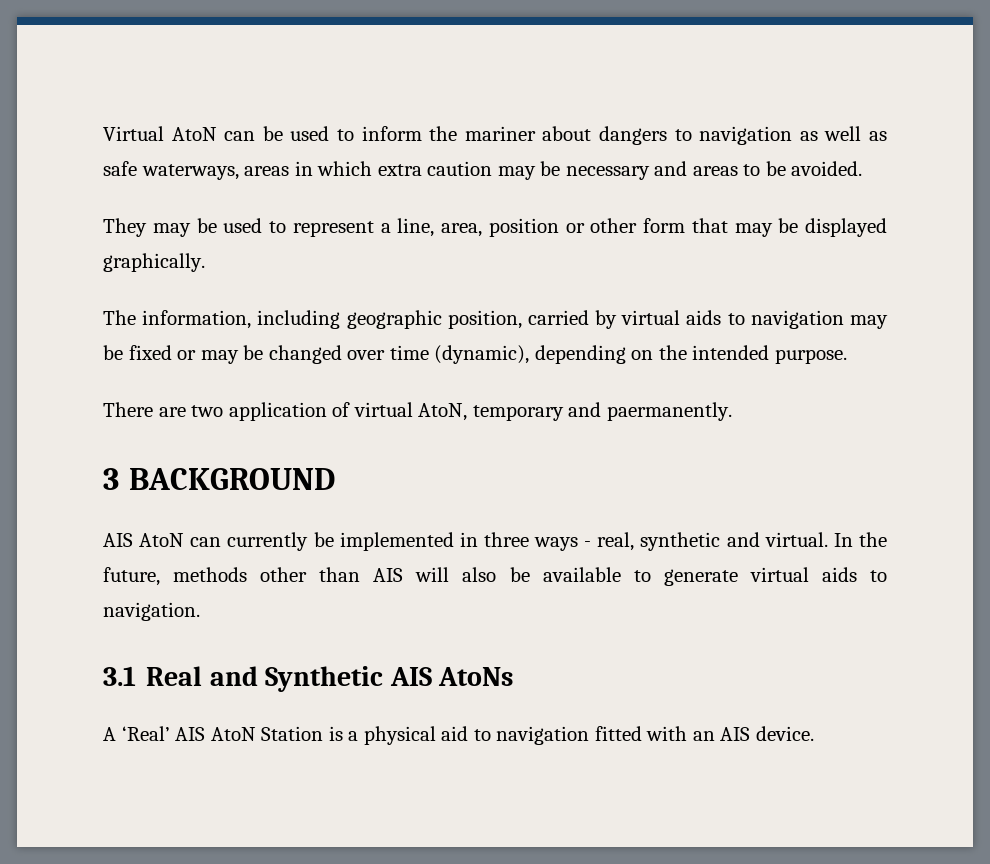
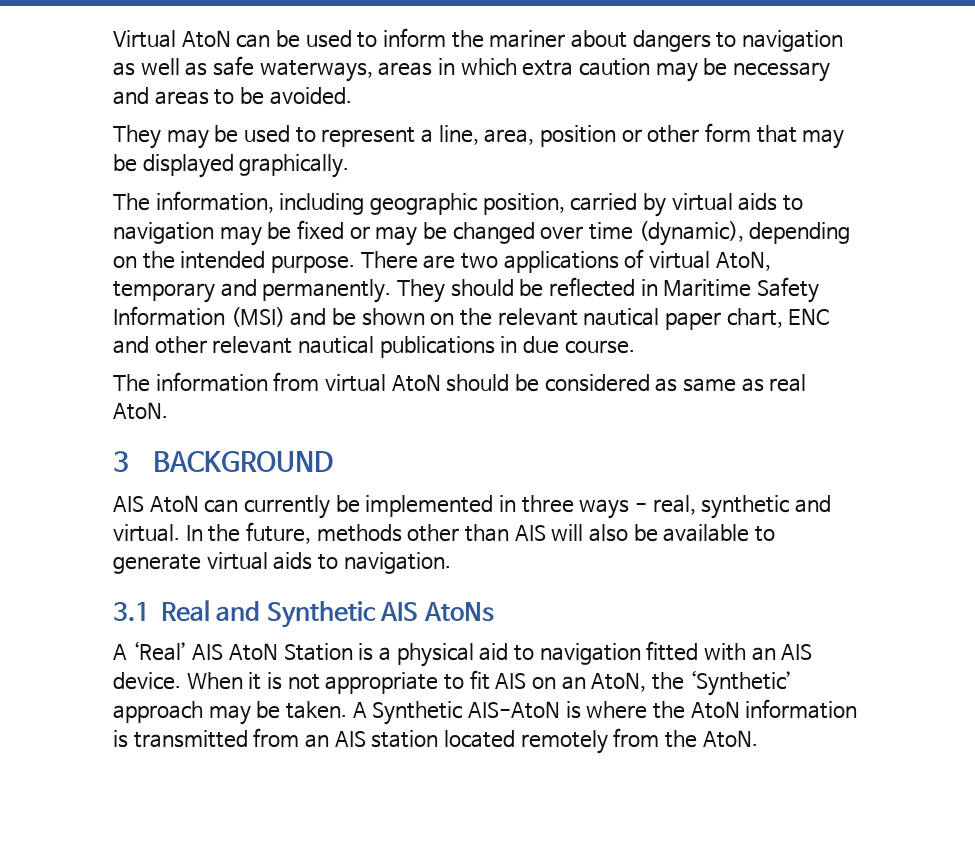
- The information, including geographic position, carried by virtual aids to navigation may be fixed or may be changed over time (dynamic), depending on the intended purpose.
- There are two application of virtual AtoN, temporary and paermanently.
+ The information, including geographic position, carried by virtual aids to navigation may be fixed or may be changed over time (dynamic), depending on the intended purpose. There are two applications of virtual AtoN, temporary and permanently. They should be reflected in Maritime Safety Information (MSI) and be shown on the relevant nautical paper chart, ENC and other relevant nautical publications in due course.
+ The information from virtual AtoN should be considered as same as real AtoN.
+ When it is not appropriate to fit AIS on an AtoN, the ‘Synthetic’ approach may be taken. A Synthetic AIS-AtoN is where the AtoN information is transmitted from an AIS station located remotely from the AtoN.

